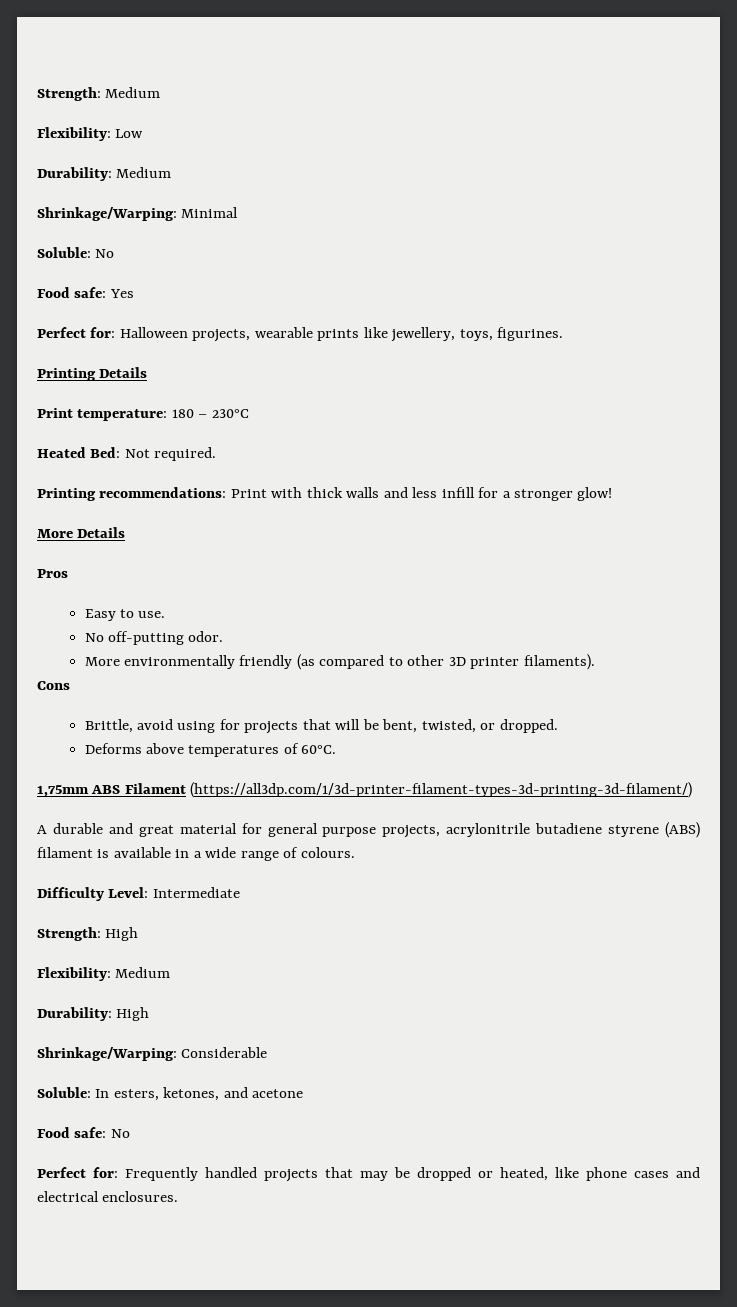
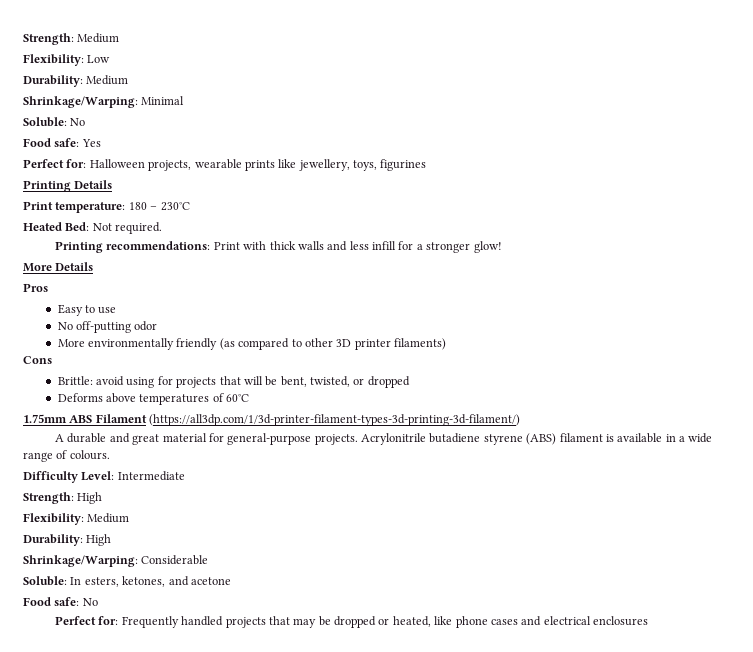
- Perfect for: Halloween projects, wearable prints like jewellery, toys, figurines.
+ Perfect for: Halloween projects, wearable prints like jewellery, toys, figurines
- Easy to use.
+ Easy to use
- No off-putting odor.
+ No off-putting odor
- More environmentally friendly (as compared to other 3D printer filaments).
+ More environmentally friendly (as compared to other 3D printer filaments)
- Brittle, avoid using for projects that will be bent, twisted, or dropped.
+ Brittle: avoid using for projects that will be bent, twisted, or dropped
- Deforms above temperatures of 60°C.
- 1,75mm ABS Filament (https://all3dp.com/1/3d-printer-filament-types-3d-printing-3d-filament/)
+ Deforms above temperatures of 60°C
+ 1.75mm ABS Filament (https://all3dp.com/1/3d-printer-filament-types-3d-printing-3d-filament/)
- A durable and great material for general purpose projects, acrylonitrile butadiene styrene (ABS) filament is available in a wide range of colours.
+ A durable and great material for general-purpose projects. Acrylonitrile butadiene styrene (ABS) filament is available in a wide range of colours.
- Perfect for: Frequently handled projects that may be dropped or heated, like phone cases and electrical enclosures.
+ Perfect for: Frequently handled projects that may be dropped or heated, like phone cases and electrical enclosures

